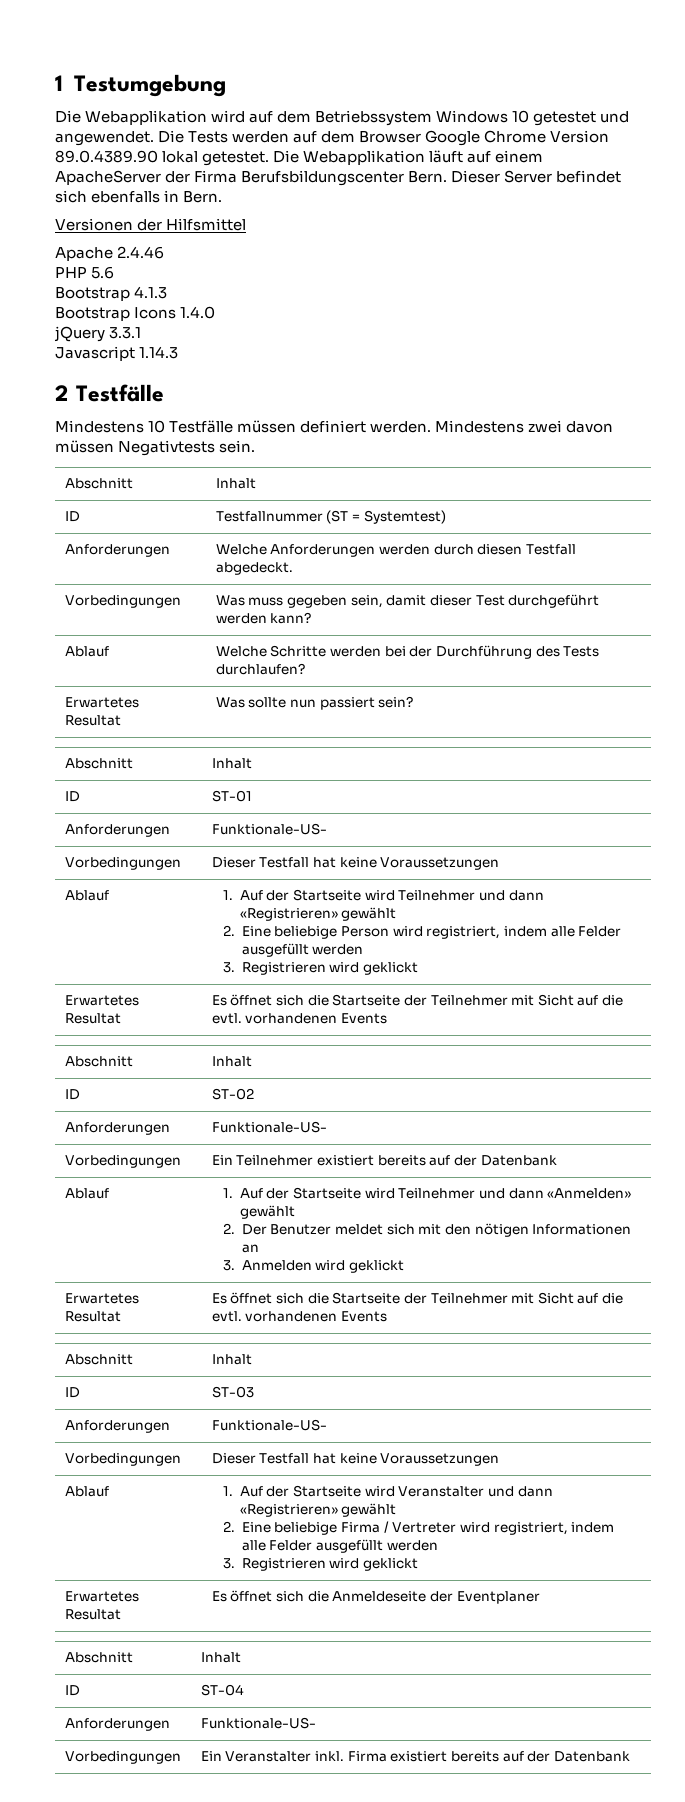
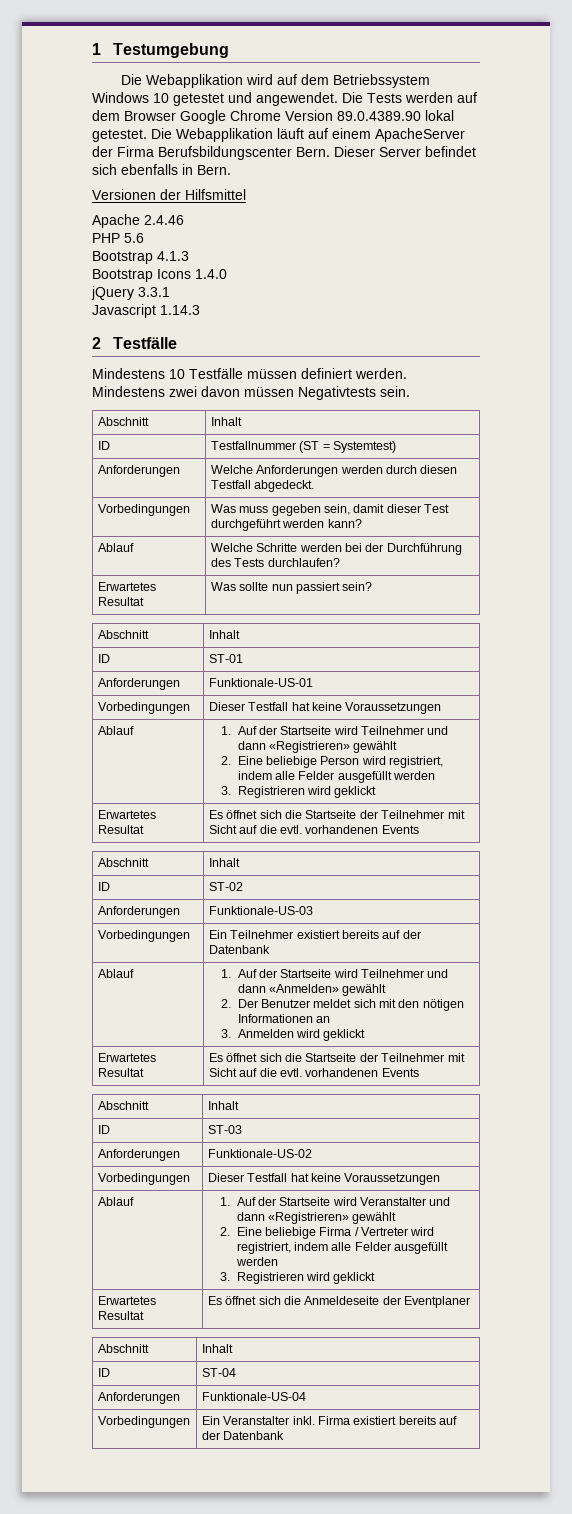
  ID | ST-01
- Anforderungen | Funktionale-US-
+ Anforderungen | Funktionale-US-01
  ID | ST-02
- Anforderungen | Funktionale-US-
+ Anforderungen | Funktionale-US-03
  ID | ST-03
- Anforderungen | Funktionale-US-
+ Anforderungen | Funktionale-US-02
  ID | ST-04
- Anforderungen | Funktionale-US-
+ Anforderungen | Funktionale-US-04

